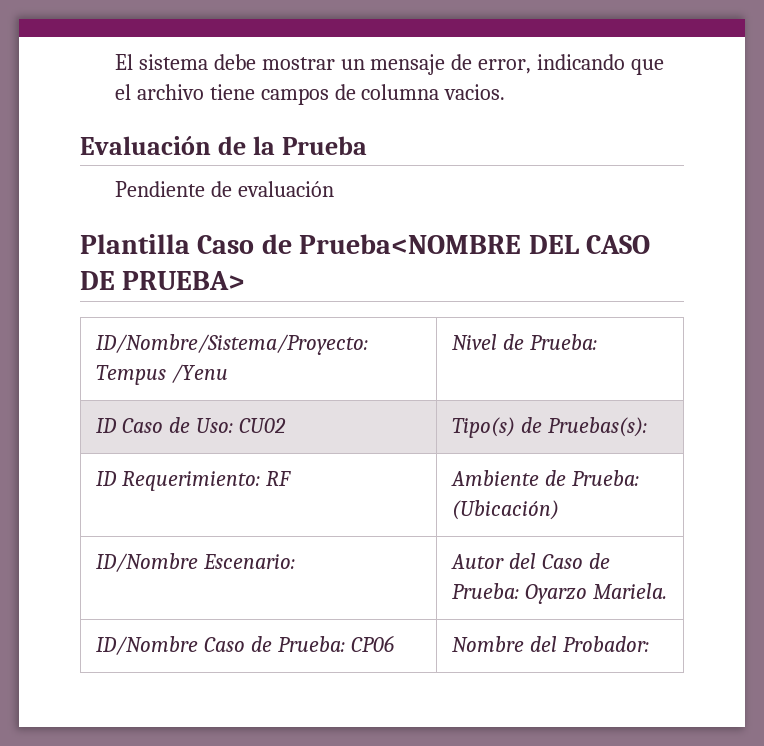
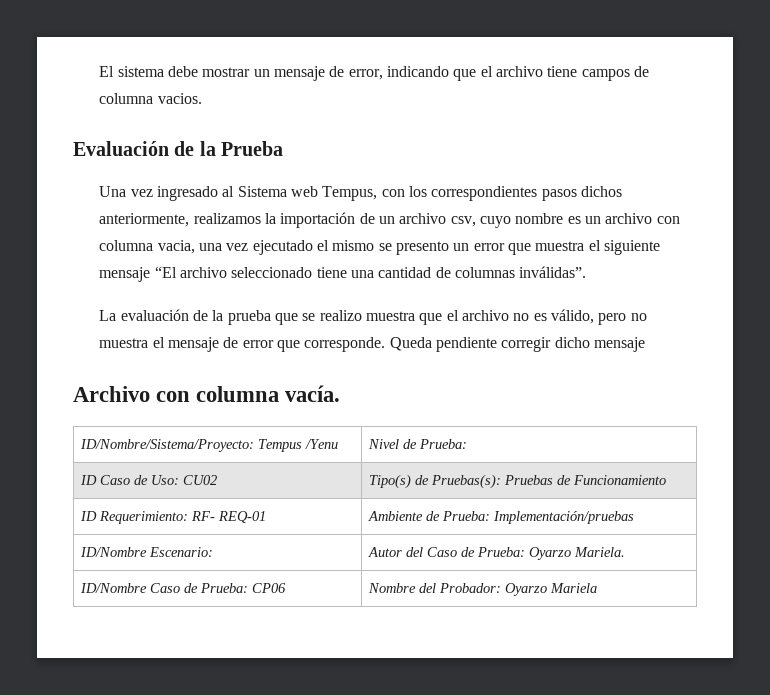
- Pendiente de evaluación
- Plantilla Caso de Prueba<NOMBRE DEL CASO DE PRUEBA>
+ Una vez ingresado al Sistema web Tempus, con los correspondientes pasos dichos anteriormente, realizamos la importación de un archivo csv, cuyo nombre es un archivo con columna vacia, una vez ejecutado el mismo se presento un error que muestra el siguiente mensaje “El archivo seleccionado tiene una cantidad de columnas inválidas”.
+ La evaluación de la prueba que se realizo muestra que el archivo no es válido, pero no muestra el mensaje de error que corresponde. Queda pendiente corregir dicho mensaje
+ Archivo con columna vacía.
- ID Caso de Uso: CU02 | Tipo(s) de Pruebas(s):
+ ID Caso de Uso: CU02 | Tipo(s) de Pruebas(s): Pruebas de Funcionamiento
- ID Requerimiento: RF | Ambiente de Prueba: (Ubicación)
+ ID Requerimiento: RF- REQ-01 | Ambiente de Prueba: Implementación/pruebas
- ID/Nombre Caso de Prueba: CP06 | Nombre del Probador:
+ ID/Nombre Caso de Prueba: CP06 | Nombre del Probador: Oyarzo Mariela

